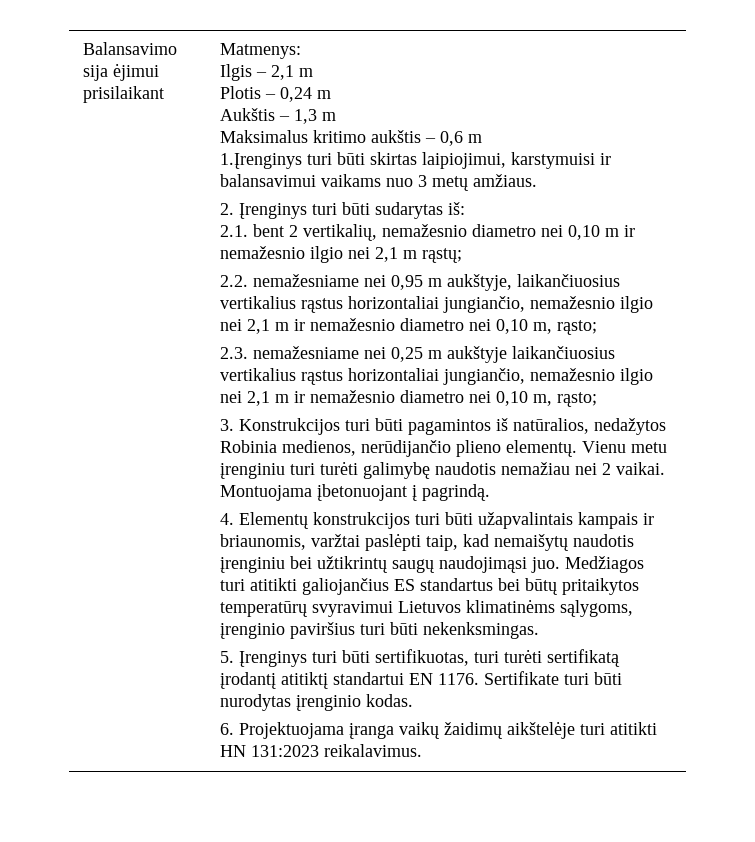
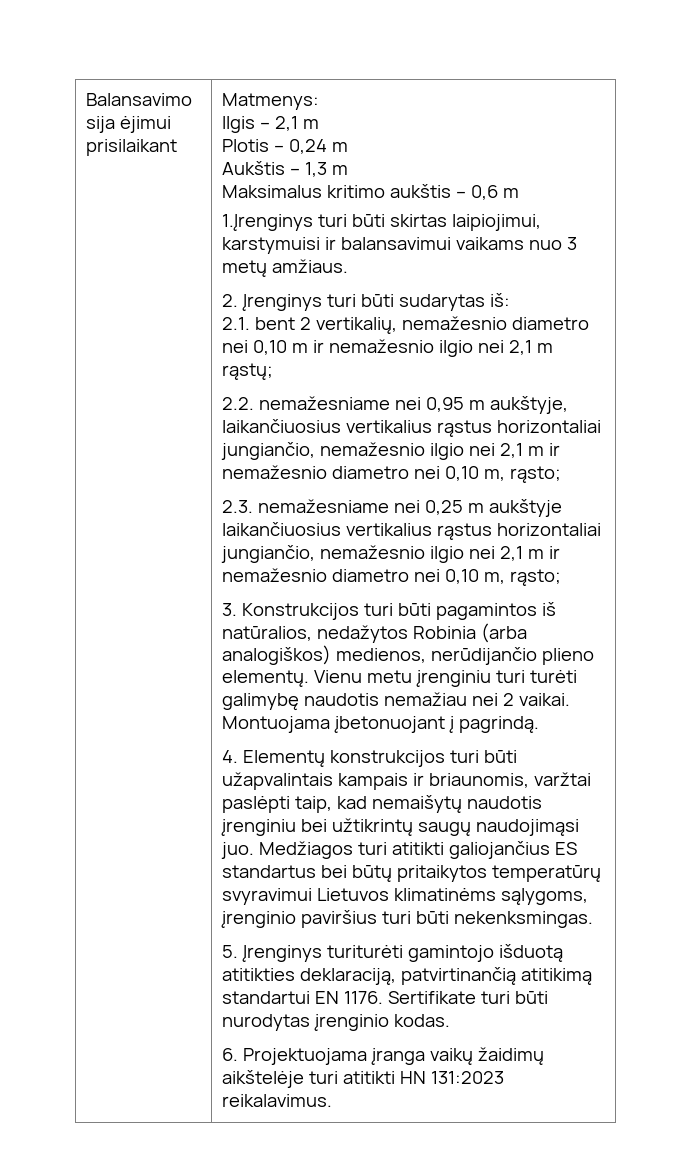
- 3. Konstrukcijos turi būti pagamintos iš natūralios, nedažytos Robinia medienos, nerūdijančio plieno elementų.
+ 3. Konstrukcijos turi būti pagamintos iš natūralios, nedažytos Robinia (arba analogiškos) medienos, nerūdijančio plieno elementų.
- 5. Įrenginys turi būti sertifikuotas, turi turėti sertifikatą įrodantį atitiktį standartui EN 1176.
+ 5. Įrenginys turiturėti gamintojo išduotą atitikties deklaraciją, patvirtinančią atitikimą standartui EN 1176.

